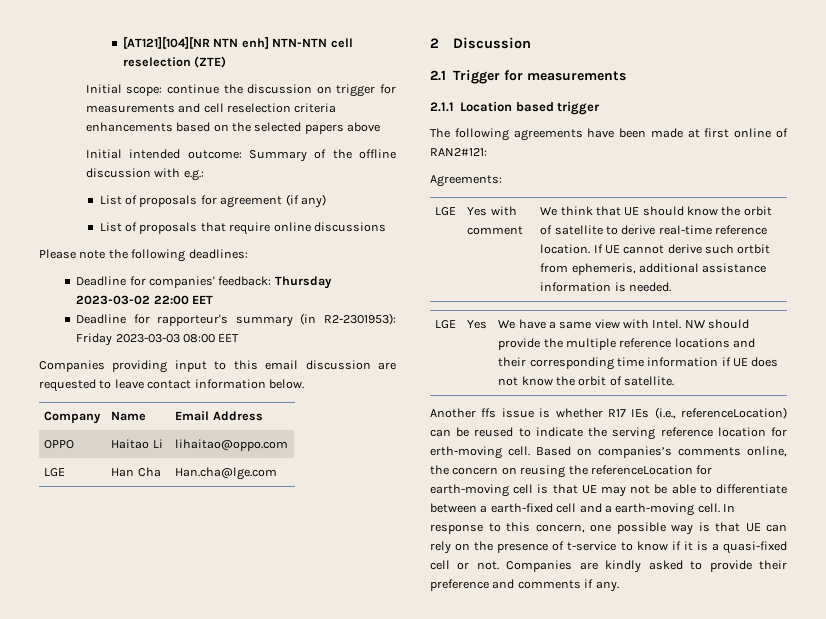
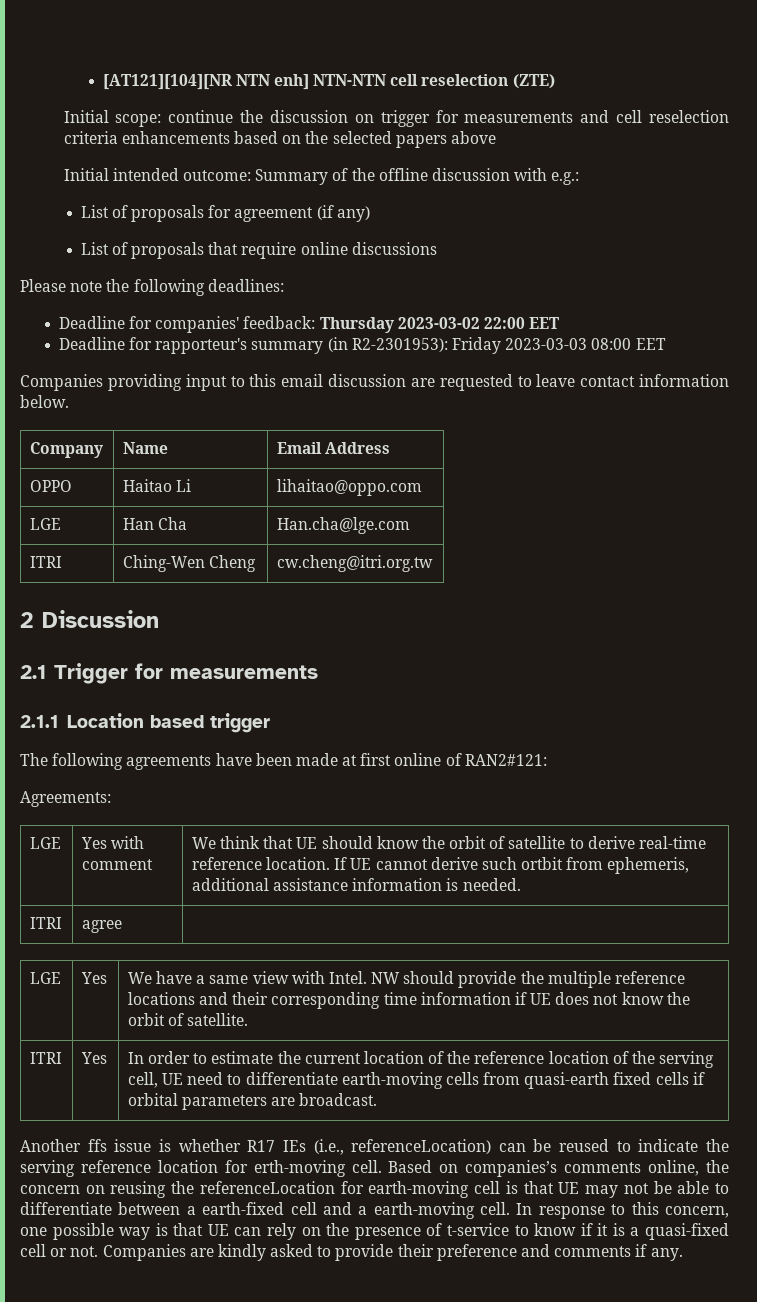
+ ITRI | Ching-Wen Cheng | cw.cheng@itri.org.tw
+ ITRI | agree |
+ ITRI | Yes | In order to estimate the current location of the reference location of the serving cell, UE need to differentiate earth-moving cells from quasi-earth fixed cells if orbital parameters are broadcast.

